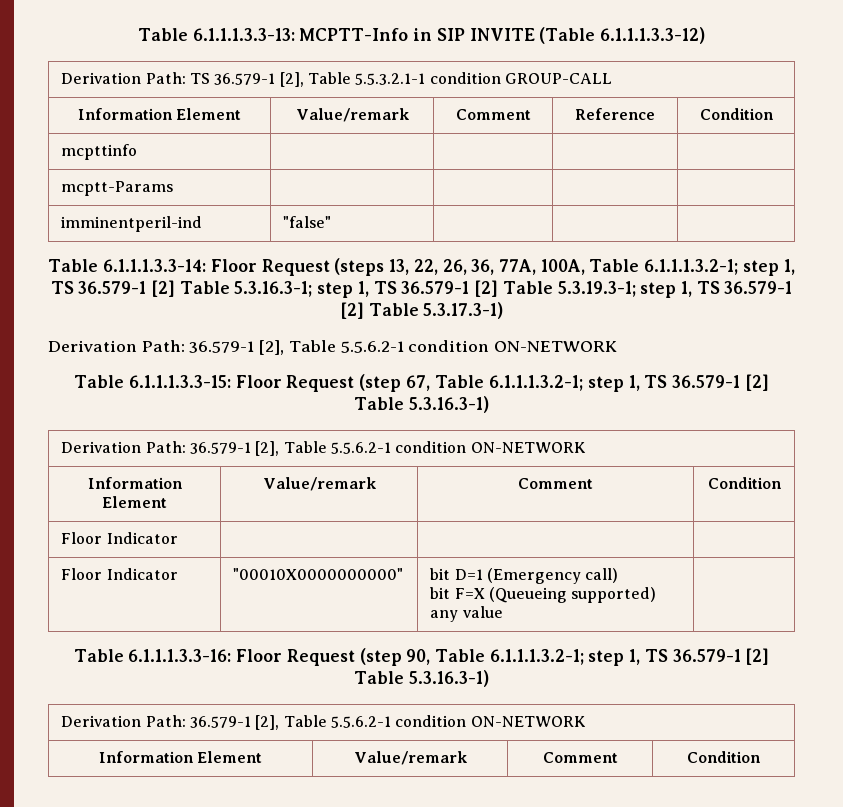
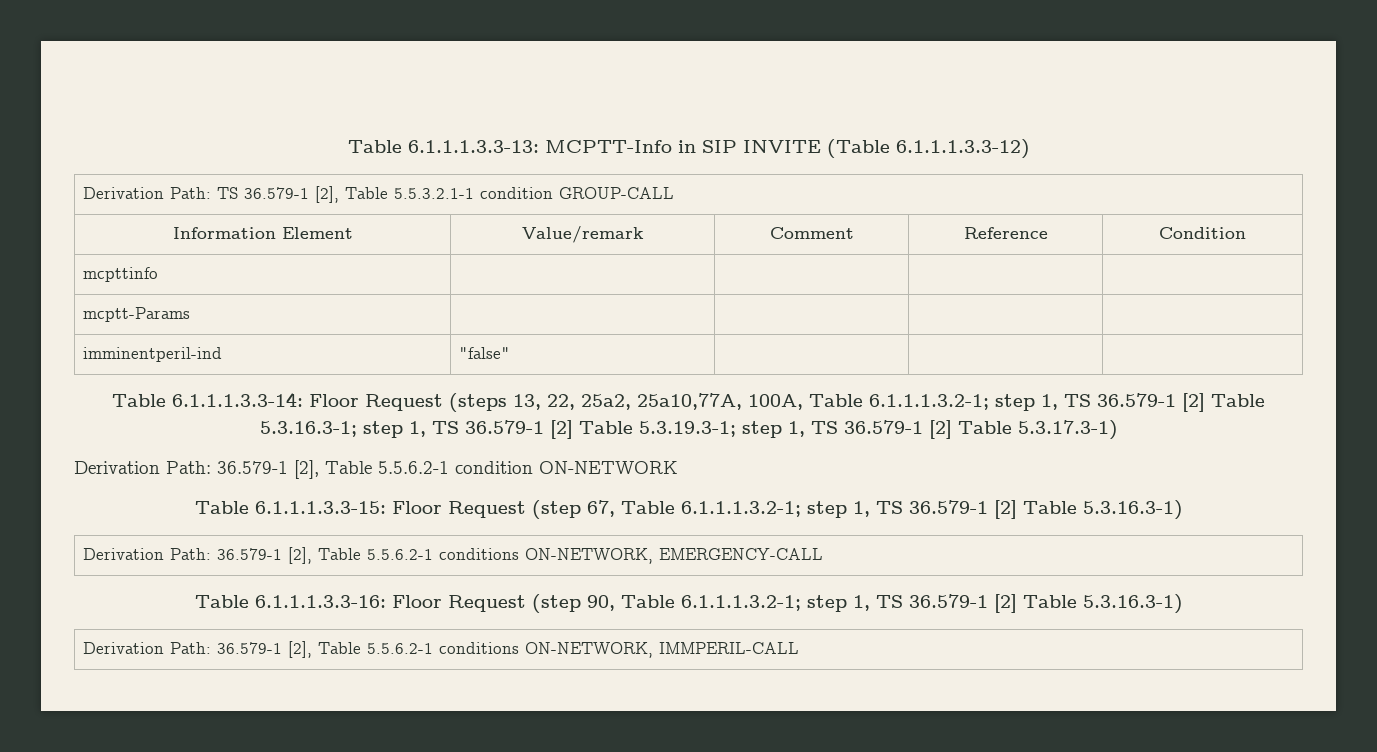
- Table 6.1.1.1.3.3-14: Floor Request (steps 13, 22, 26, 36, 77A, 100A, Table 6.1.1.1.3.2-1; step 1, TS 36.579-1 [2] Table 5.3.16.3-1; step 1, TS 36.579-1 [2] Table 5.3.19.3-1; step 1, TS 36.579-1 [2] Table 5.3.17.3-1)
+ Table 6.1.1.1.3.3-14: Floor Request (steps 13, 22, 25a2, 25a10,77A, 100A, Table 6.1.1.1.3.2-1; step 1, TS 36.579-1 [2] Table 5.3.16.3-1; step 1, TS 36.579-1 [2] Table 5.3.19.3-1; step 1, TS 36.579-1 [2] Table 5.3.17.3-1)
  Table 6.1.1.1.3.3-15: Floor Request (step 67, Table 6.1.1.1.3.2-1; step 1, TS 36.579-1 [2] Table 5.3.16.3-1)
- Derivation Path: 36.579-1 [2], Table 5.5.6.2-1 condition ON-NETWORK
- Information Element | Value/remark | Comment | Condition
- Floor Indicator | | |
- Floor Indicator | "00010X0000000000" | bit D=1 (Emergency call)
- bit F=X (Queueing supported) any value |
+ Derivation Path: 36.579-1 [2], Table 5.5.6.2-1 conditions ON-NETWORK, EMERGENCY-CALL
  Table 6.1.1.1.3.3-16: Floor Request (step 90, Table 6.1.1.1.3.2-1; step 1, TS 36.579-1 [2] Table 5.3.16.3-1)
- Derivation Path: 36.579-1 [2], Table 5.5.6.2-1 condition ON-NETWORK
- Information Element | Value/remark | Comment | Condition
+ Derivation Path: 36.579-1 [2], Table 5.5.6.2-1 conditions ON-NETWORK, IMMPERIL-CALL

